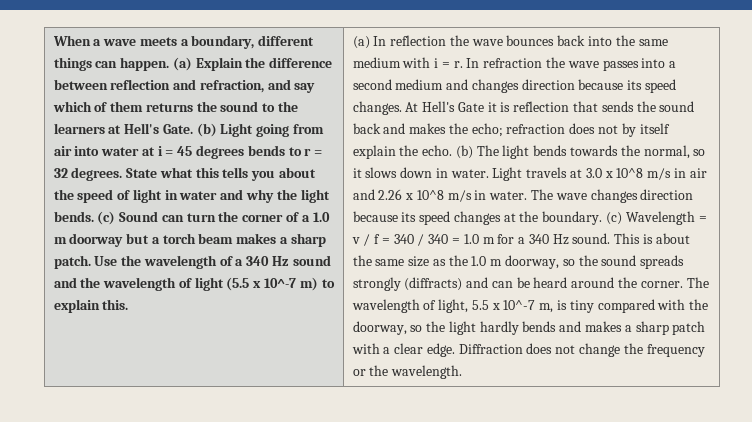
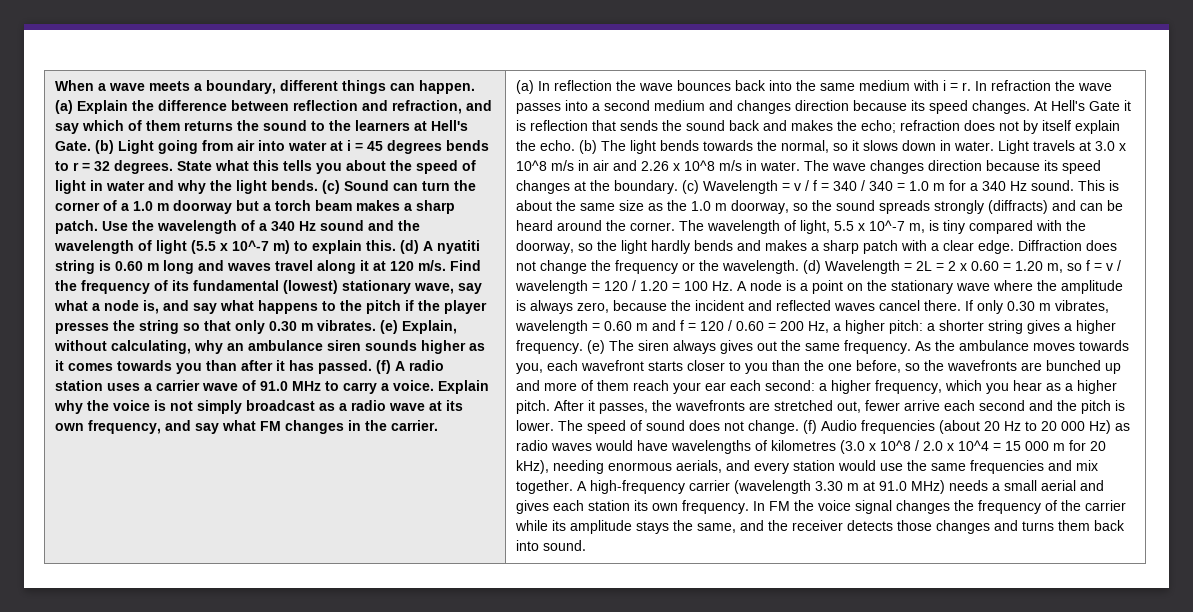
+ (d) A nyatiti string is 0.60 m long and waves travel along it at 120 m/s. Find the frequency of its fundamental (lowest) stationary wave, say what a node is, and say what happens to the pitch if the player presses the string so that only 0.30 m vibrates. (e) Explain, without calculating, why an ambulance siren sounds higher as it comes towards you than after it has passed. (f) A radio station uses a carrier wave of 91.0 MHz to carry a voice. Explain why the voice is not simply broadcast as a radio wave at its own frequency, and say what FM changes in the carrier.
+ (d) Wavelength = 2L = 2 x 0.60 = 1.20 m, so f = v / wavelength = 120 / 1.20 = 100 Hz. A node is a point on the stationary wave where the amplitude is always zero, because the incident and reflected waves cancel there. If only 0.30 m vibrates, wavelength = 0.60 m and f = 120 / 0.60 = 200 Hz, a higher pitch: a shorter string gives a higher frequency. (e) The siren always gives out the same frequency. As the ambulance moves towards you, each wavefront starts closer to you than the one before, so the wavefronts are bunched up and more of them reach your ear each second: a higher frequency, which you hear as a higher pitch. After it passes, the wavefronts are stretched out, fewer arrive each second and the pitch is lower. The speed of sound does not change. (f) Audio frequencies (about 20 Hz to 20 000 Hz) as radio waves would have wavelengths of kilometres (3.0 x 10^8 / 2.0 x 10^4 = 15 000 m for 20 kHz), needing enormous aerials, and every station would use the same frequencies and mix together. A high-frequency carrier (wavelength 3.30 m at 91.0 MHz) needs a small aerial and gives each station its own frequency. In FM the voice signal changes the frequency of the carrier while its amplitude stays the same, and the receiver detects those changes and turns them back into sound.

